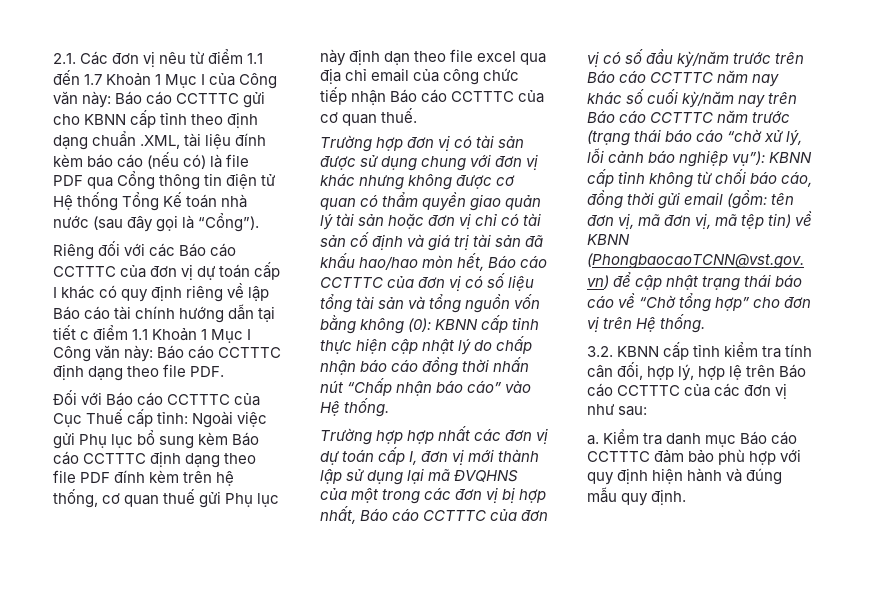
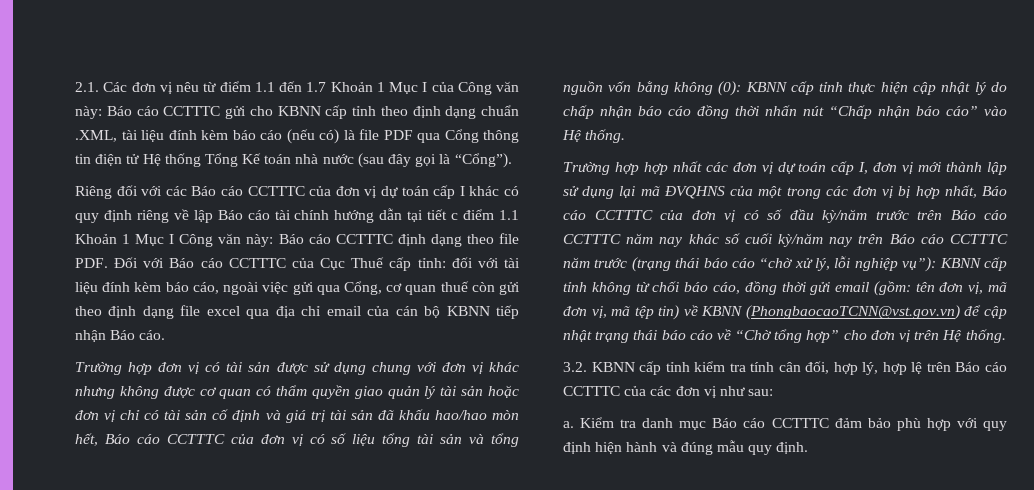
- Báo cáo CCTTTC định dạng theo file PDF.
- Đối với Báo cáo CCTTTC của Cục Thuế cấp tỉnh:
+ Báo cáo CCTTTC định dạng theo file PDF. Đối với Báo cáo CCTTTC của Cục Thuế cấp tỉnh:
- Ngoài việc gửi Phụ lục bổ sung kèm Báo cáo CCTTTC định dạng theo file PDF đính kèm trên hệ thống, cơ quan thuế gửi Phụ lục này định dạn theo file excel qua địa chỉ email của công chức tiếp nhận Báo cáo CCTTTC của cơ quan thuế.
+ đối với tài liệu đính kèm báo cáo, ngoài việc gửi qua Cổng, cơ quan thuế còn gửi theo định dạng file excel qua địa chỉ email của cán bộ KBNN tiếp nhận Báo cáo.
- Trường hợp hợp nhất các đơn vị dự toán cấp I, đơn vị mới thành lập sử dụng lại mã ĐVQHNS của một trong các đơn vị bị hợp nhất, Báo cáo CCTTTC của đơn vị có số đầu kỳ/năm trước trên Báo cáo CCTTTC năm nay khác số cuối kỳ/năm nay trên Báo cáo CCTTTC năm trước (trạng thái báo cáo “chờ xử lý, lỗi cảnh báo nghiệp vụ”):
+ Trường hợp hợp nhất các đơn vị dự toán cấp I, đơn vị mới thành lập sử dụng lại mã ĐVQHNS của một trong các đơn vị bị hợp nhất, Báo cáo CCTTTC của đơn vị có số đầu kỳ/năm trước trên Báo cáo CCTTTC năm nay khác số cuối kỳ/năm nay trên Báo cáo CCTTTC năm trước (trạng thái báo cáo “chờ xử lý, lỗi nghiệp vụ”):

